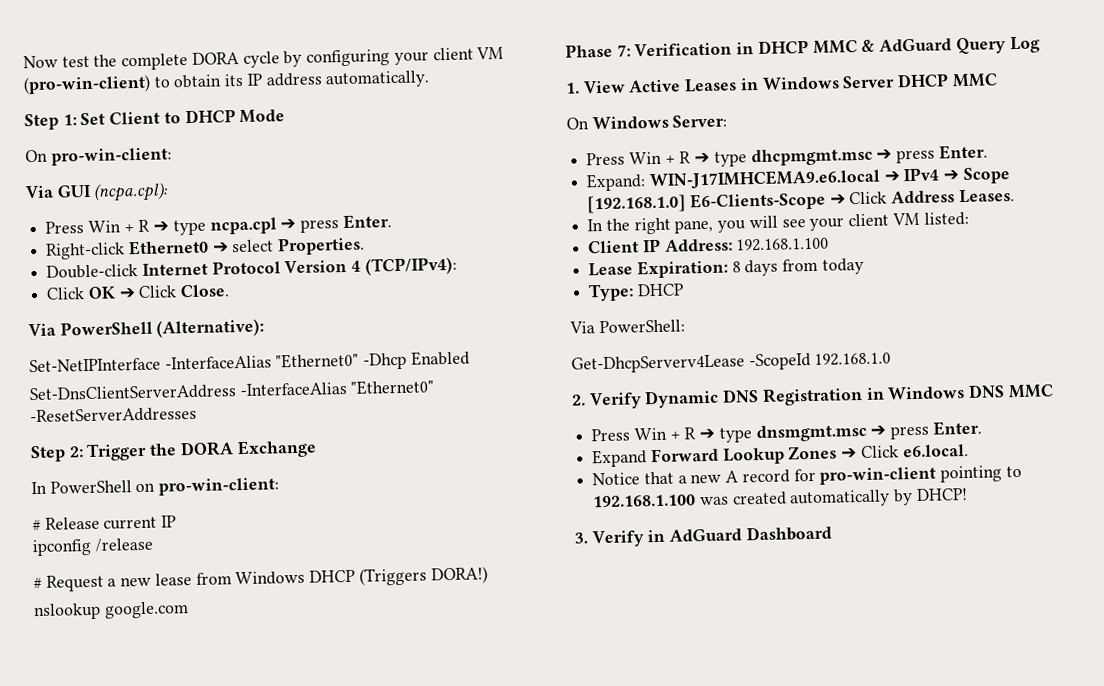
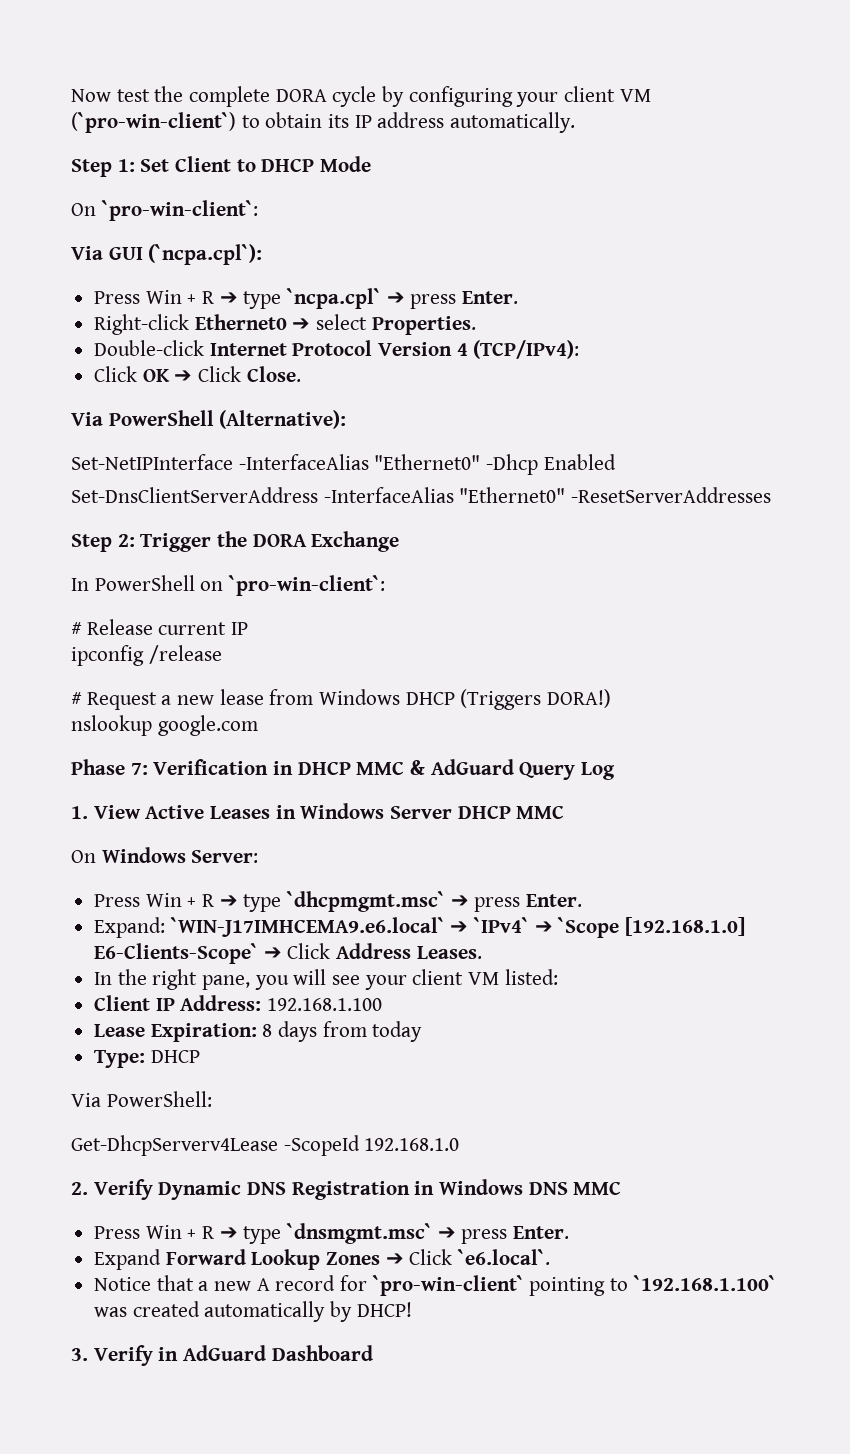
- Now test the complete DORA cycle by configuring your client VM (pro-win-client) to obtain its IP address automatically.
+ Now test the complete DORA cycle by configuring your client VM (`pro-win-client`) to obtain its IP address automatically.
- On pro-win-client:
+ On `pro-win-client`:
- Via GUI (ncpa.cpl):
- Press Win + R ➔ type ncpa.cpl ➔ press Enter.
+ Via GUI (`ncpa.cpl`):
+ Press Win + R ➔ type `ncpa.cpl` ➔ press Enter.
- In PowerShell on pro-win-client:
+ In PowerShell on `pro-win-client`:
- Press Win + R ➔ type dhcpmgmt.msc ➔ press Enter.
+ Press Win + R ➔ type `dhcpmgmt.msc` ➔ press Enter.
- Expand: WIN-J17IMHCEMA9.e6.local ➔ IPv4 ➔ Scope [192.168.1.0] E6-Clients-Scope ➔ Click Address Leases.
+ Expand: `WIN-J17IMHCEMA9.e6.local` ➔ `IPv4` ➔ `Scope [192.168.1.0] E6-Clients-Scope` ➔ Click Address Leases.
- Press Win + R ➔ type dnsmgmt.msc ➔ press Enter.
+ Press Win + R ➔ type `dnsmgmt.msc` ➔ press Enter.
- Expand Forward Lookup Zones ➔ Click e6.local.
+ Expand Forward Lookup Zones ➔ Click `e6.local`.
- Notice that a new A record for pro-win-client pointing to 192.168.1.100 was created automatically by DHCP!
+ Notice that a new A record for `pro-win-client` pointing to `192.168.1.100` was created automatically by DHCP!

